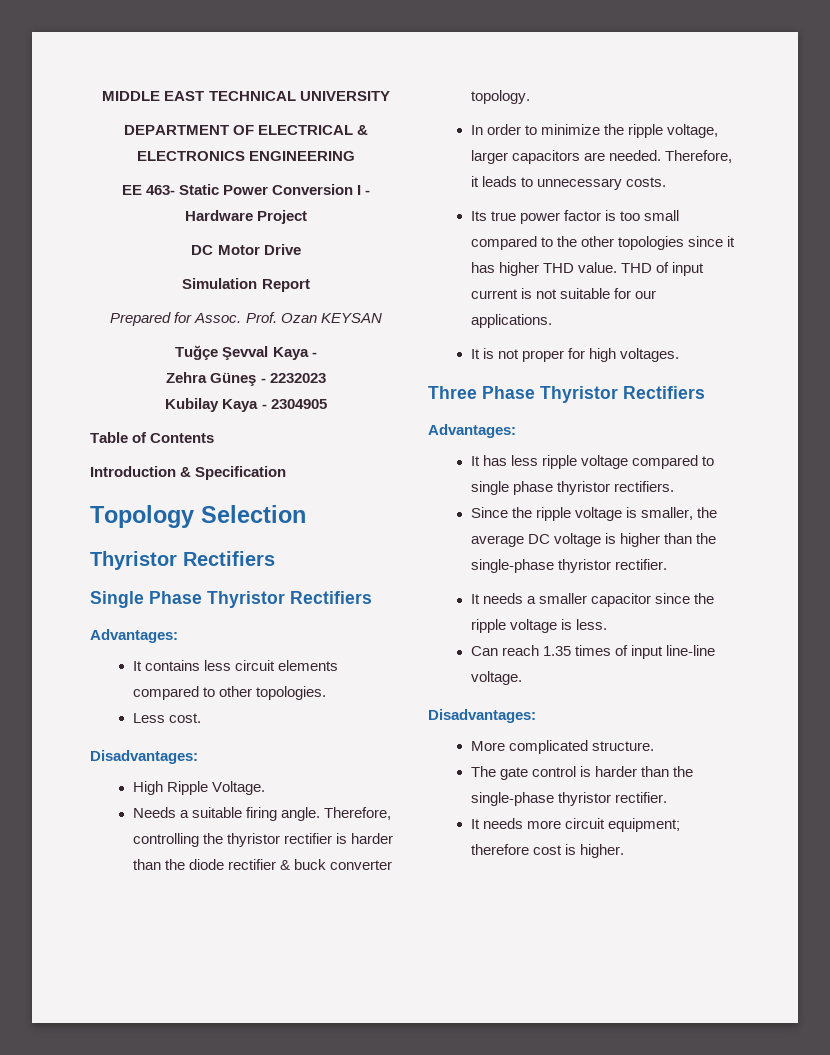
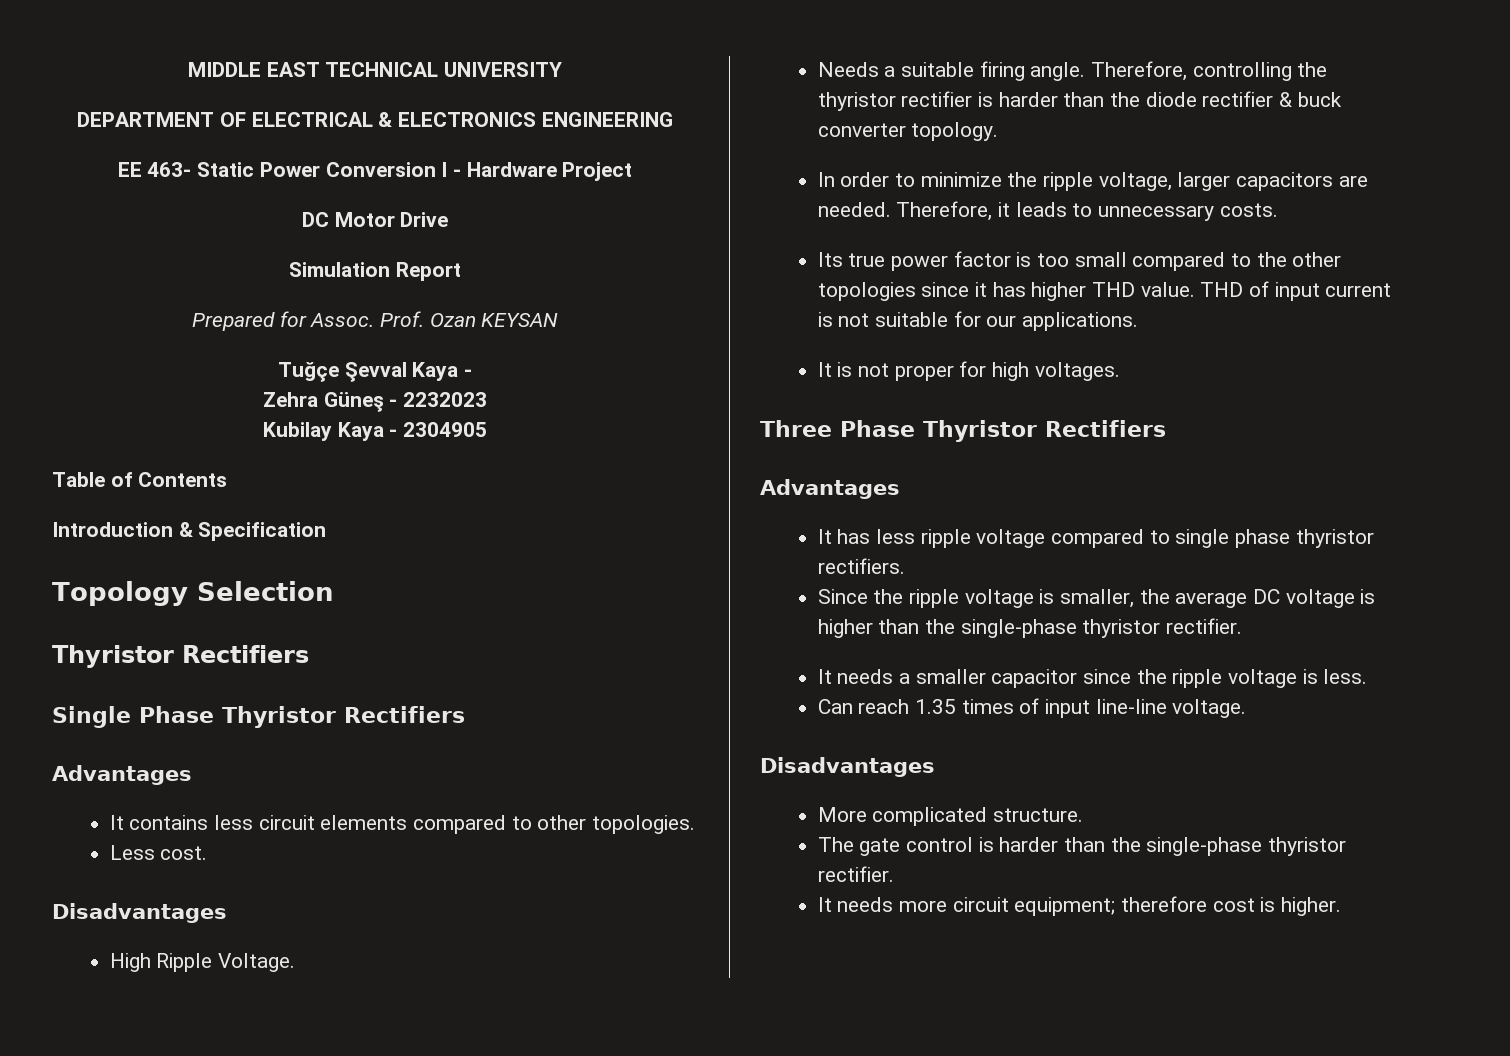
  Single Phase Thyristor Rectifiers
- Advantages:
+ Advantages
  Less cost.
- Disadvantages:
+ Disadvantages
  Three Phase Thyristor Rectifiers
- Advantages:
+ Advantages
  Can reach 1.35 times of input line-line voltage.
- Disadvantages:
+ Disadvantages

